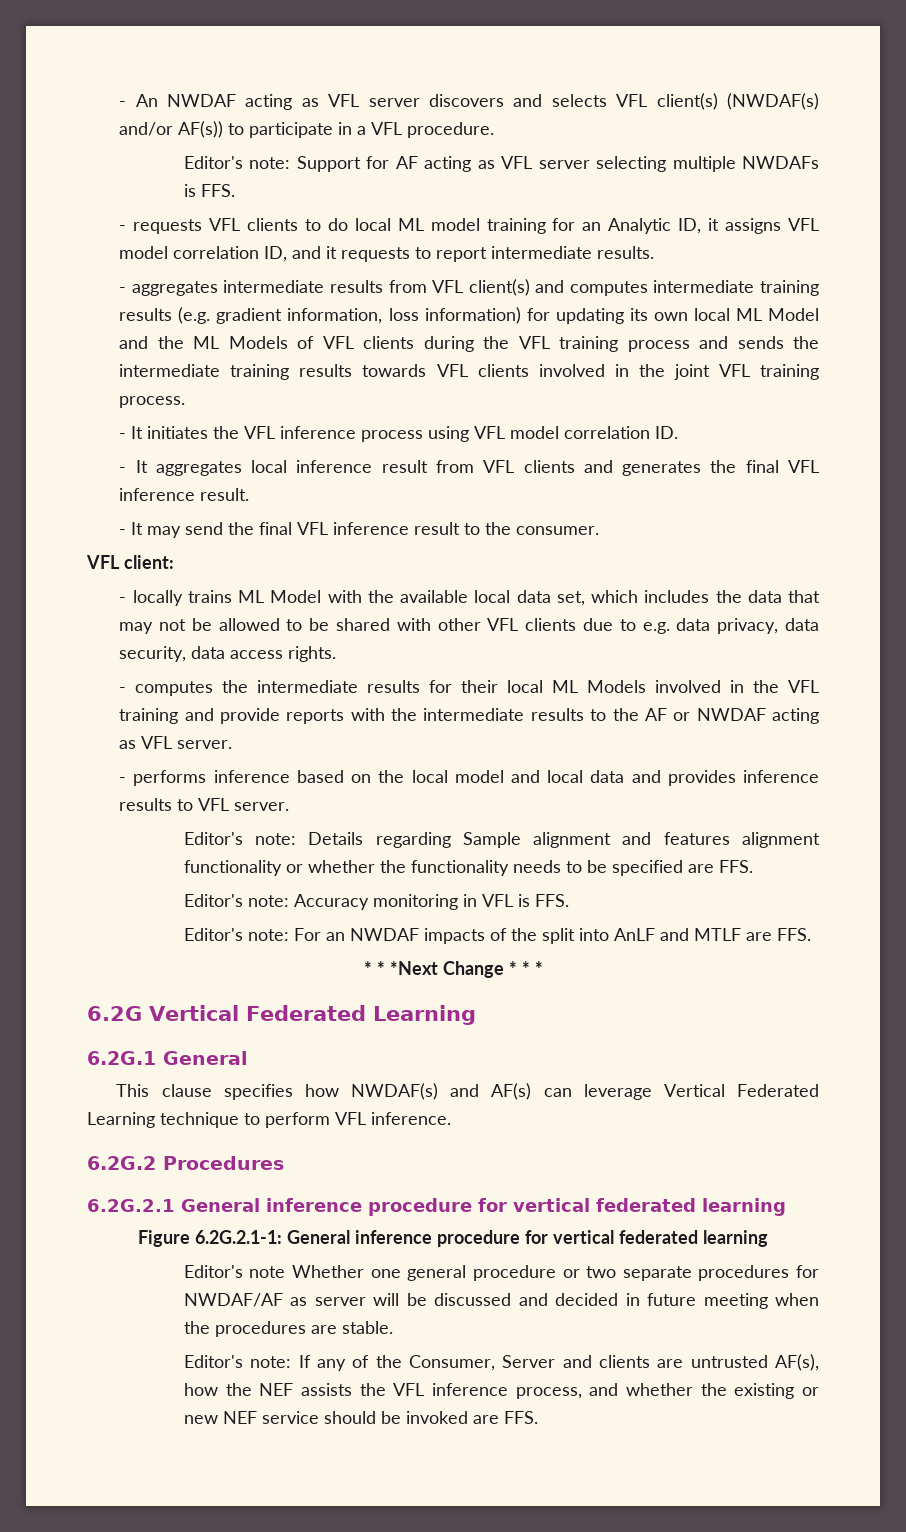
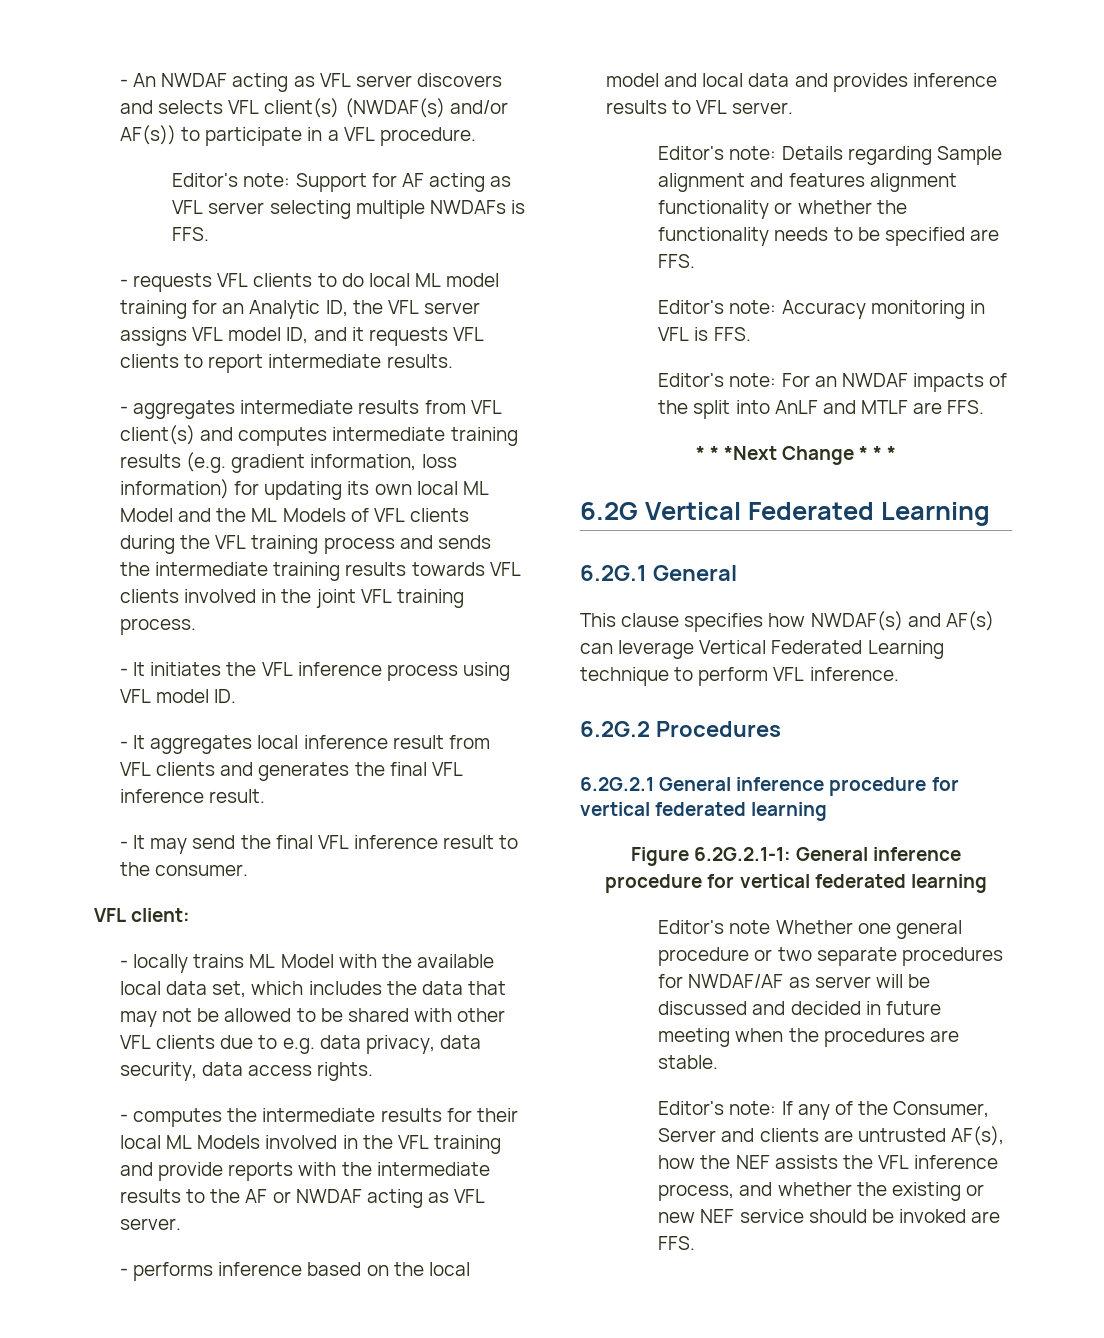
- - requests VFL clients to do local ML model training for an Analytic ID, it assigns VFL model correlation ID, and it requests to report intermediate results.
+ - requests VFL clients to do local ML model training for an Analytic ID, the VFL server assigns VFL model ID, and it requests VFL clients to report intermediate results.
- - It initiates the VFL inference process using VFL model correlation ID.
+ - It initiates the VFL inference process using VFL model ID.

